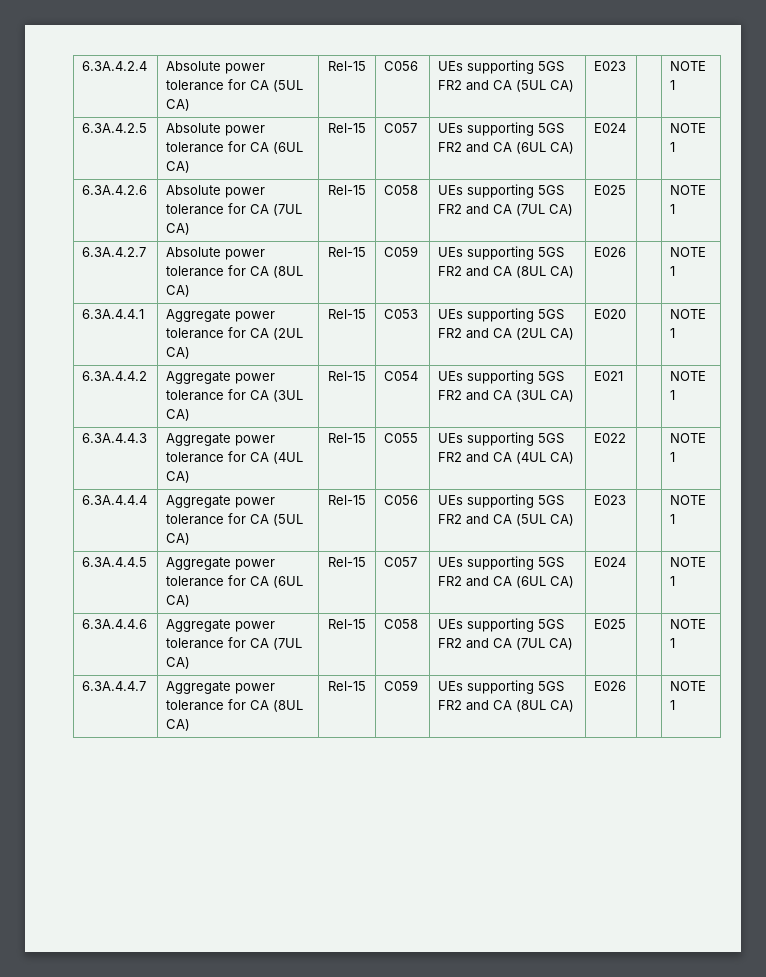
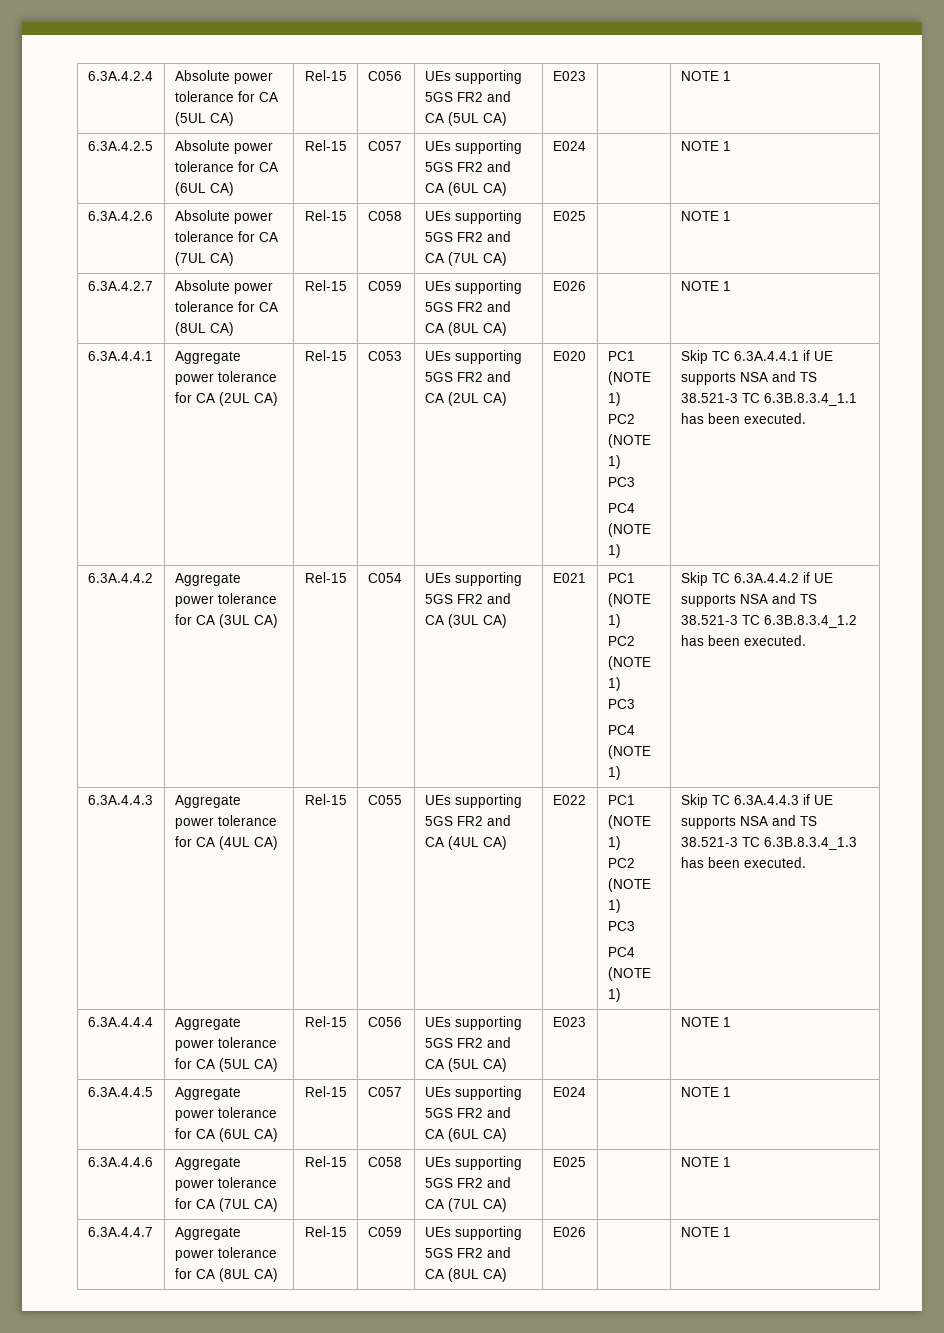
- E020 | | NOTE 1
+ E020 | PC1 (NOTE 1)
+ PC2 (NOTE 1)
+ PC3
+ PC4 (NOTE 1) | Skip TC 6.3A.4.4.1 if UE supports NSA and TS 38.521-3 TC 6.3B.8.3.4_1.1 has been executed.
- E021 | | NOTE 1
+ E021 | PC1 (NOTE 1)
+ PC2 (NOTE 1)
+ PC3
+ PC4 (NOTE 1) | Skip TC 6.3A.4.4.2 if UE supports NSA and TS 38.521-3 TC 6.3B.8.3.4_1.2 has been executed.
- E022 | | NOTE 1
+ E022 | PC1 (NOTE 1)
+ PC2 (NOTE 1)
+ PC3
+ PC4 (NOTE 1) | Skip TC 6.3A.4.4.3 if UE supports NSA and TS 38.521-3 TC 6.3B.8.3.4_1.3 has been executed.

